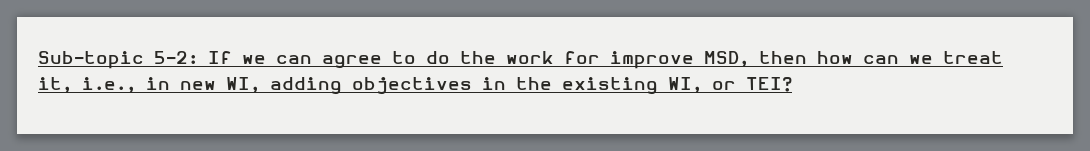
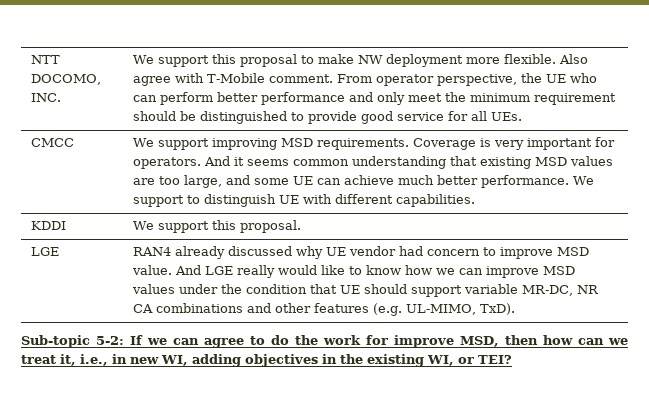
+ NTT DOCOMO, INC. | We support this proposal to make NW deployment more flexible. Also agree with T-Mobile comment. From operator perspective, the UE who can perform better performance and only meet the minimum requirement should be distinguished to provide good service for all UEs.
+ CMCC | We support improving MSD requirements. Coverage is very important for operators. And it seems common understanding that existing MSD values are too large, and some UE can achieve much better performance. We support to distinguish UE with different capabilities.
+ KDDI | We support this proposal.
+ LGE | RAN4 already discussed why UE vendor had concern to improve MSD value. And LGE really would like to know how we can improve MSD values under the condition that UE should support variable MR-DC, NR CA combinations and other features (e.g. UL-MIMO, TxD).

